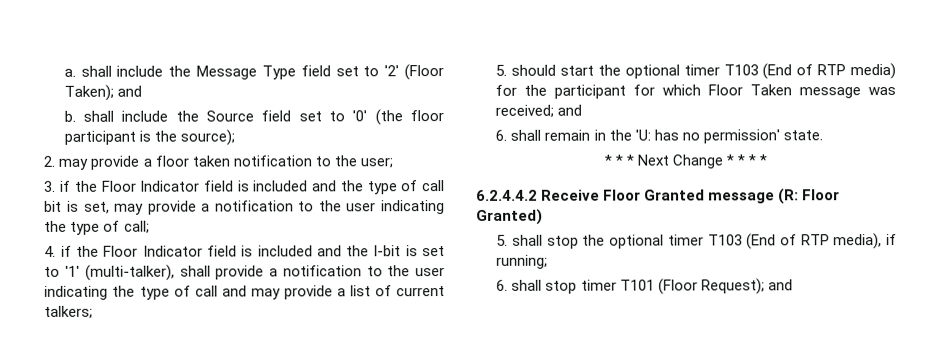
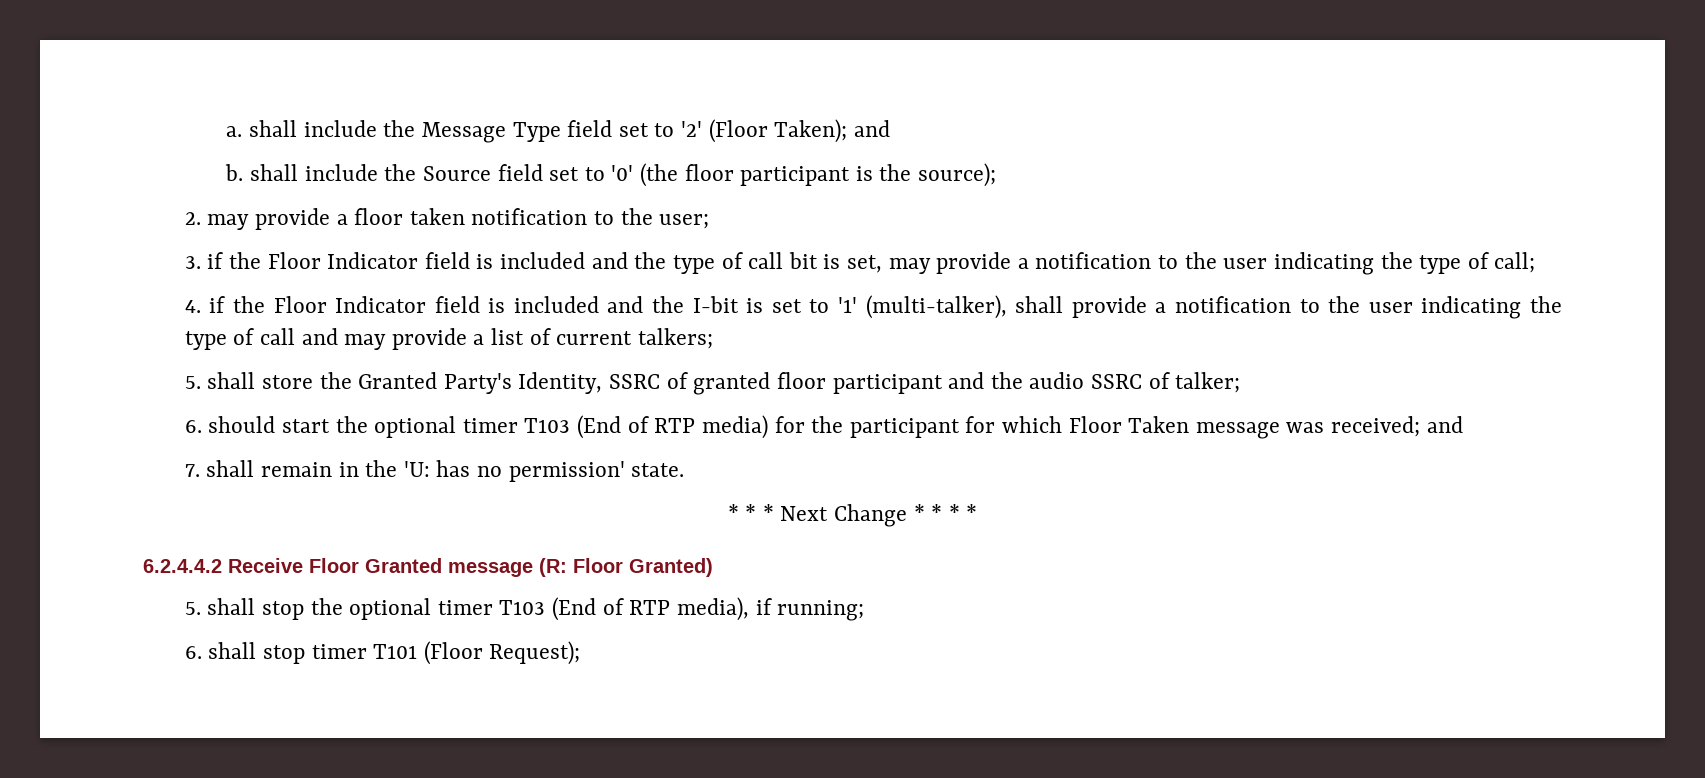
- 5. should start the optional timer T103 (End of RTP media) for the participant for which Floor Taken message was received; and
+ 5. shall store the Granted Party's Identity, SSRC of granted floor participant and the audio SSRC of talker;
+ 6. should start the optional timer T103 (End of RTP media) for the participant for which Floor Taken message was received; and
- 6. shall remain in the 'U: has no permission' state.
+ 7. shall remain in the 'U: has no permission' state.
- 6. shall stop timer T101 (Floor Request); and
+ 6. shall stop timer T101 (Floor Request);

